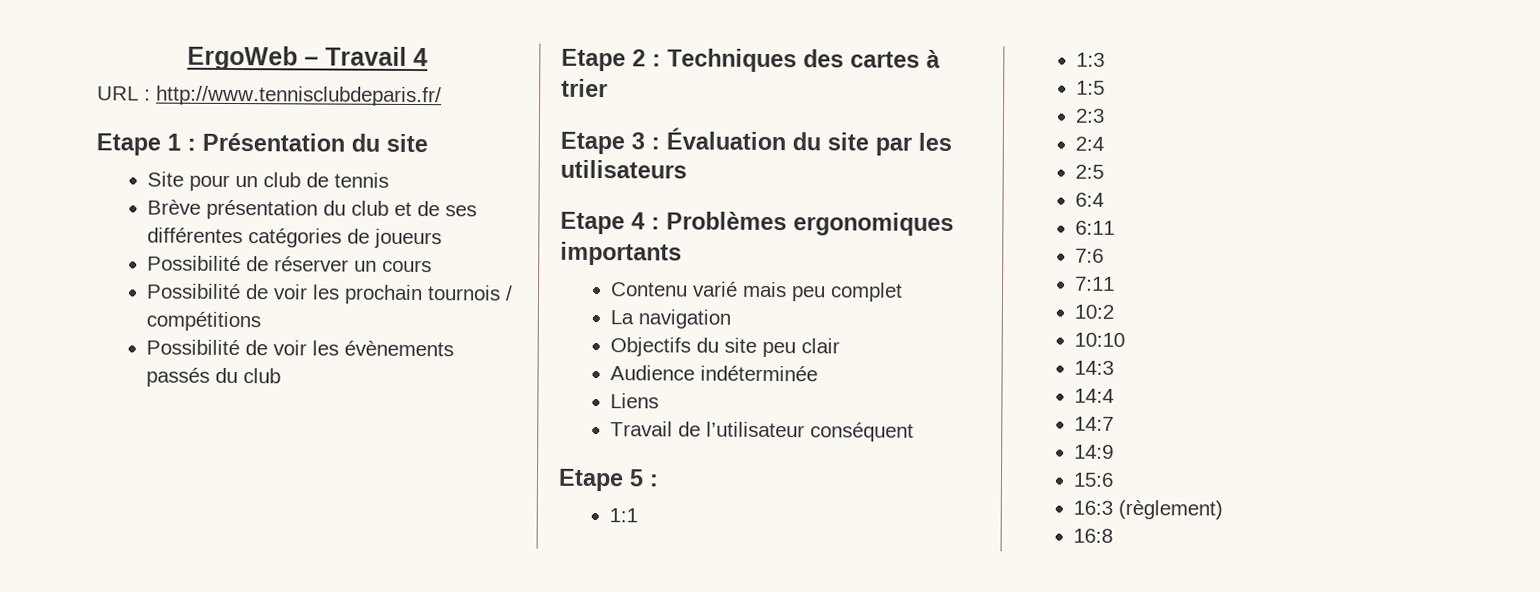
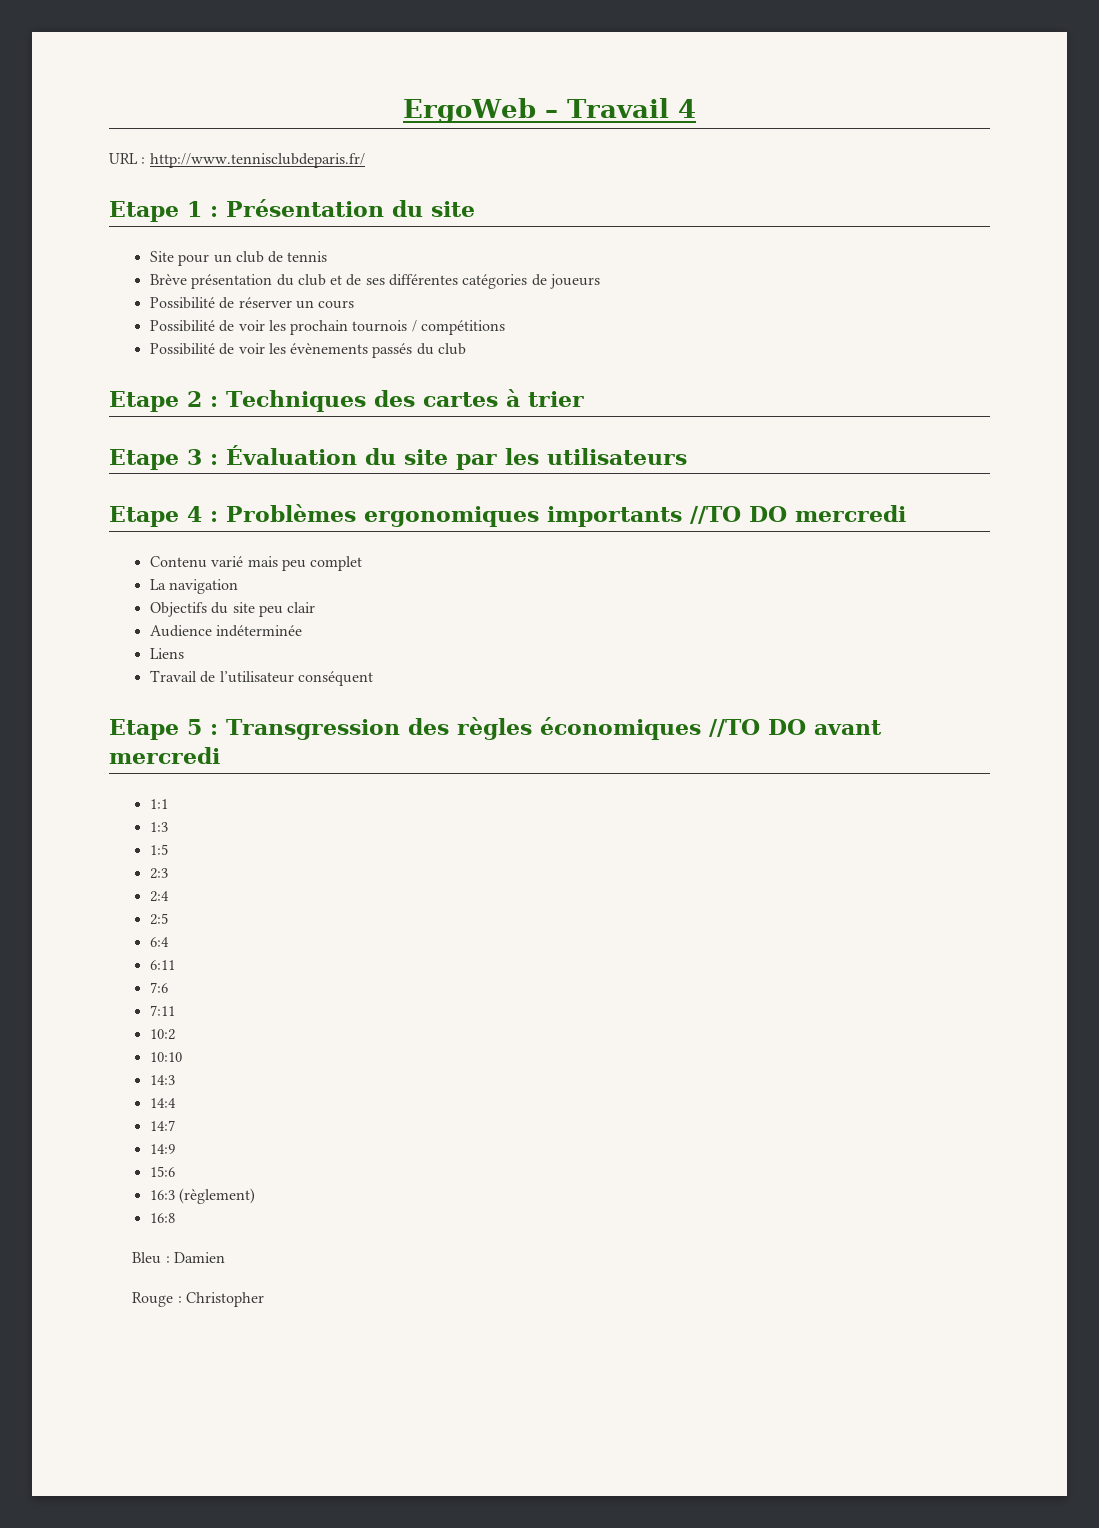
- Etape 4 : Problèmes ergonomiques importants
+ Etape 4 : Problèmes ergonomiques importants //TO DO mercredi
- Etape 5 :
+ Etape 5 : Transgression des règles économiques //TO DO avant mercredi
+ Bleu : Damien
+ Rouge : Christopher

